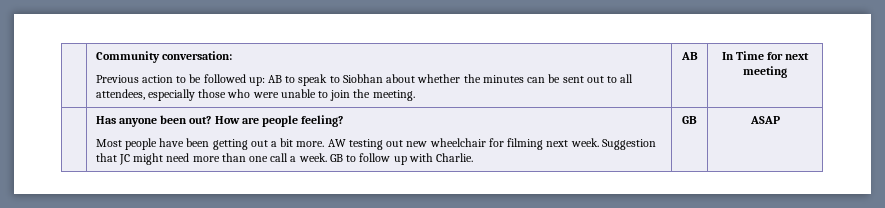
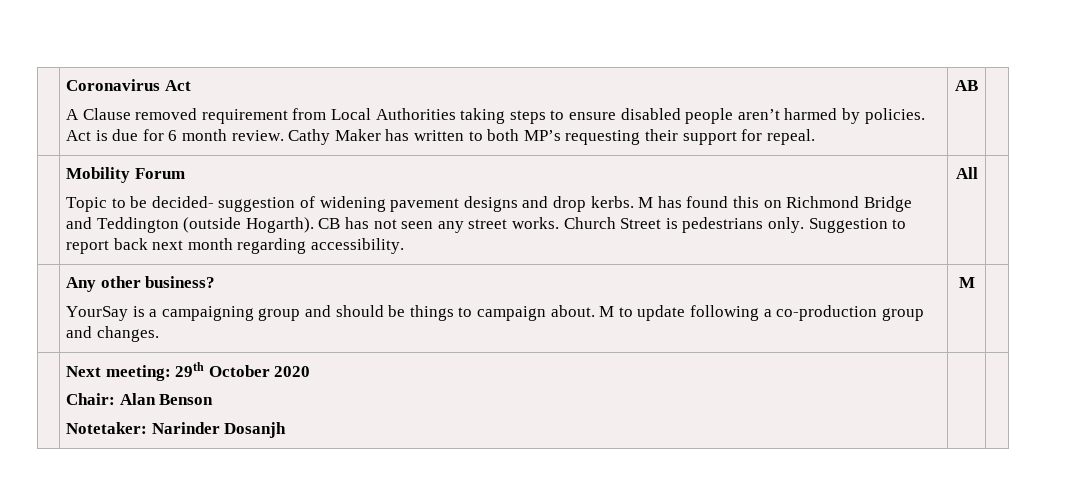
- | Community conversation:
- Previous action to be followed up: AB to speak to Siobhan about whether the minutes can be sent out to all attendees, especially those who were unable to join the meeting. | AB | In Time for next meeting
- | Has anyone been out? How are people feeling?
- Most people have been getting out a bit more. AW testing out new wheelchair for filming next week. Suggestion that JC might need more than one call a week. GB to follow up with Charlie. | GB | ASAP
+ | Coronavirus Act
+ A Clause removed requirement from Local Authorities taking steps to ensure disabled people aren’t harmed by policies. Act is due for 6 month review. Cathy Maker has written to both MP’s requesting their support for repeal. | AB |
+ | Mobility Forum
+ Topic to be decided- suggestion of widening pavement designs and drop kerbs. M has found this on Richmond Bridge and Teddington (outside Hogarth). CB has not seen any street works. Church Street is pedestrians only. Suggestion to report back next month regarding accessibility. | All |
+ | Any other business?
+ YourSay is a campaigning group and should be things to campaign about. M to update following a co-production group and changes. | M |
+ | Next meeting: 29th October 2020
+ Chair: Alan Benson
+ Notetaker: Narinder Dosanjh | |

